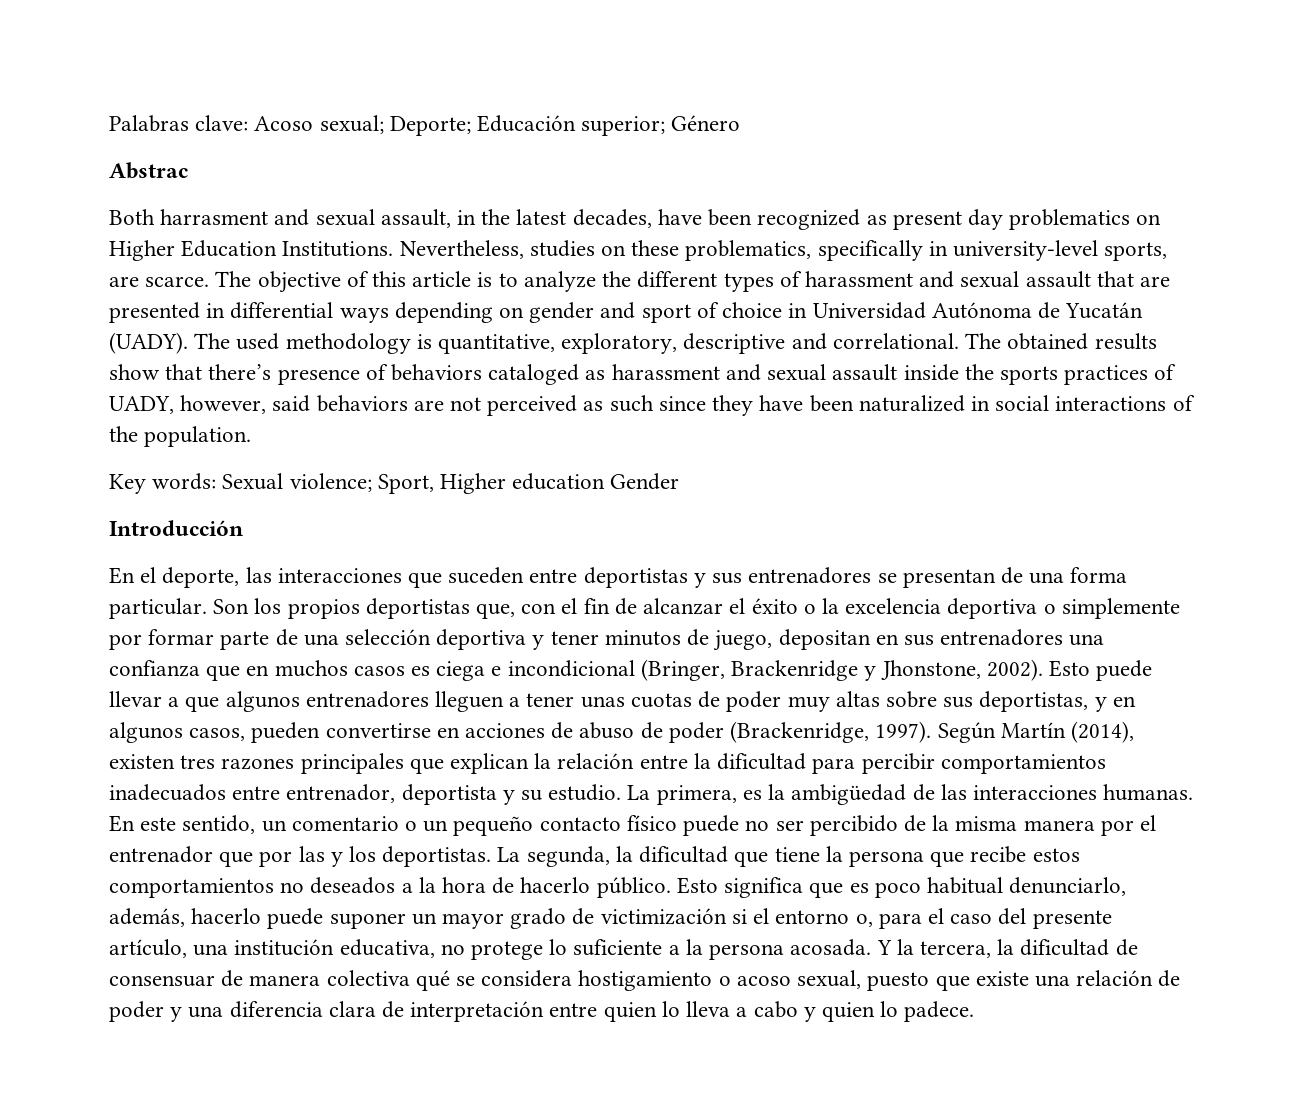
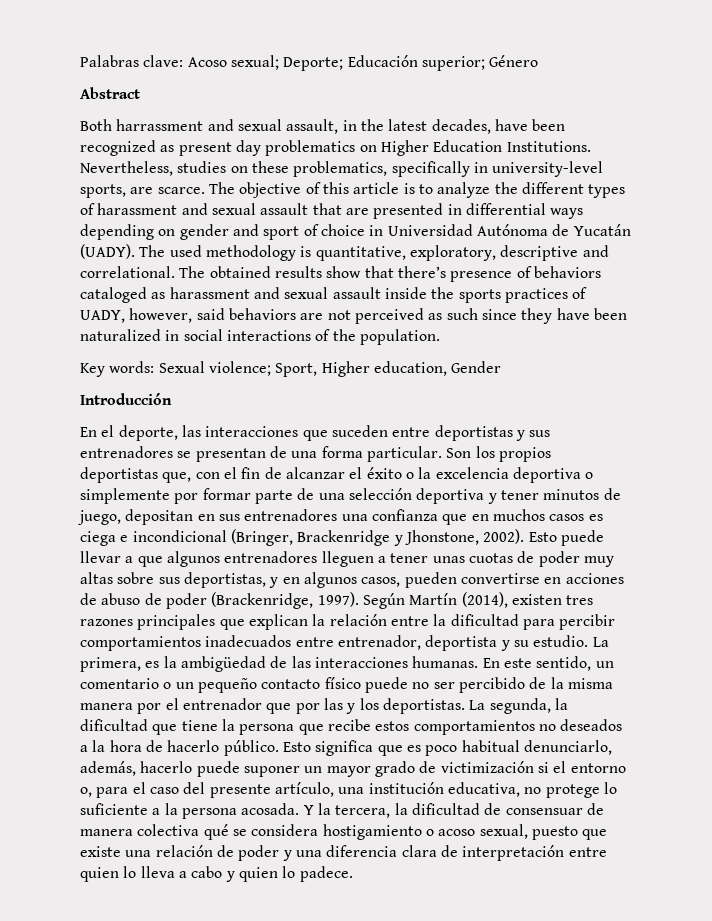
- Abstrac
+ Abstract
- Both harrasment and sexual assault, in the latest decades, have been recognized as present day problematics on Higher Education Institutions.
+ Both harrassment and sexual assault, in the latest decades, have been recognized as present day problematics on Higher Education Institutions.
- Key words: Sexual violence; Sport, Higher education Gender
+ Key words: Sexual violence; Sport, Higher education, Gender

